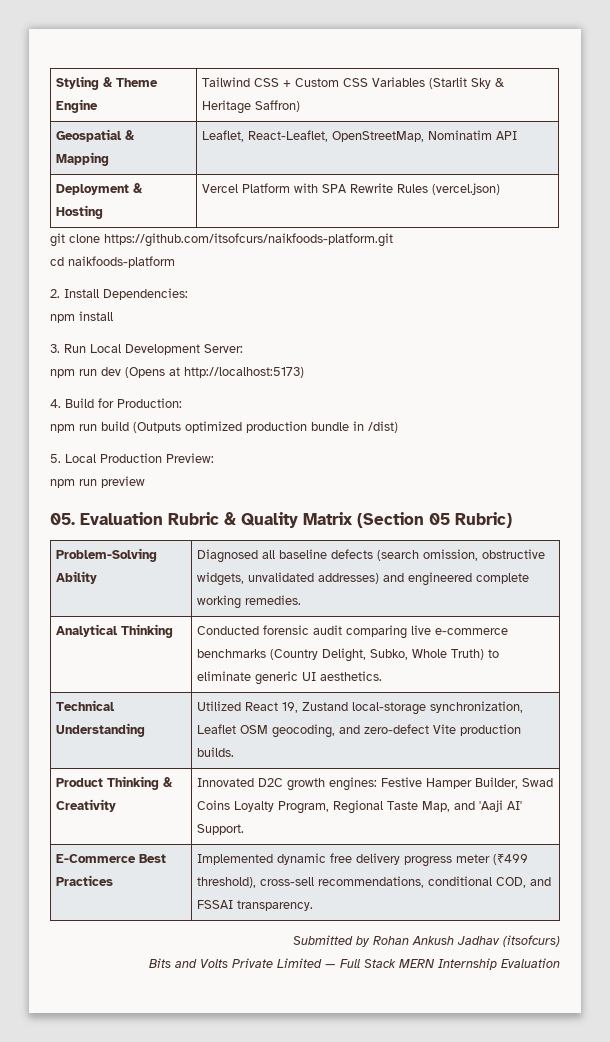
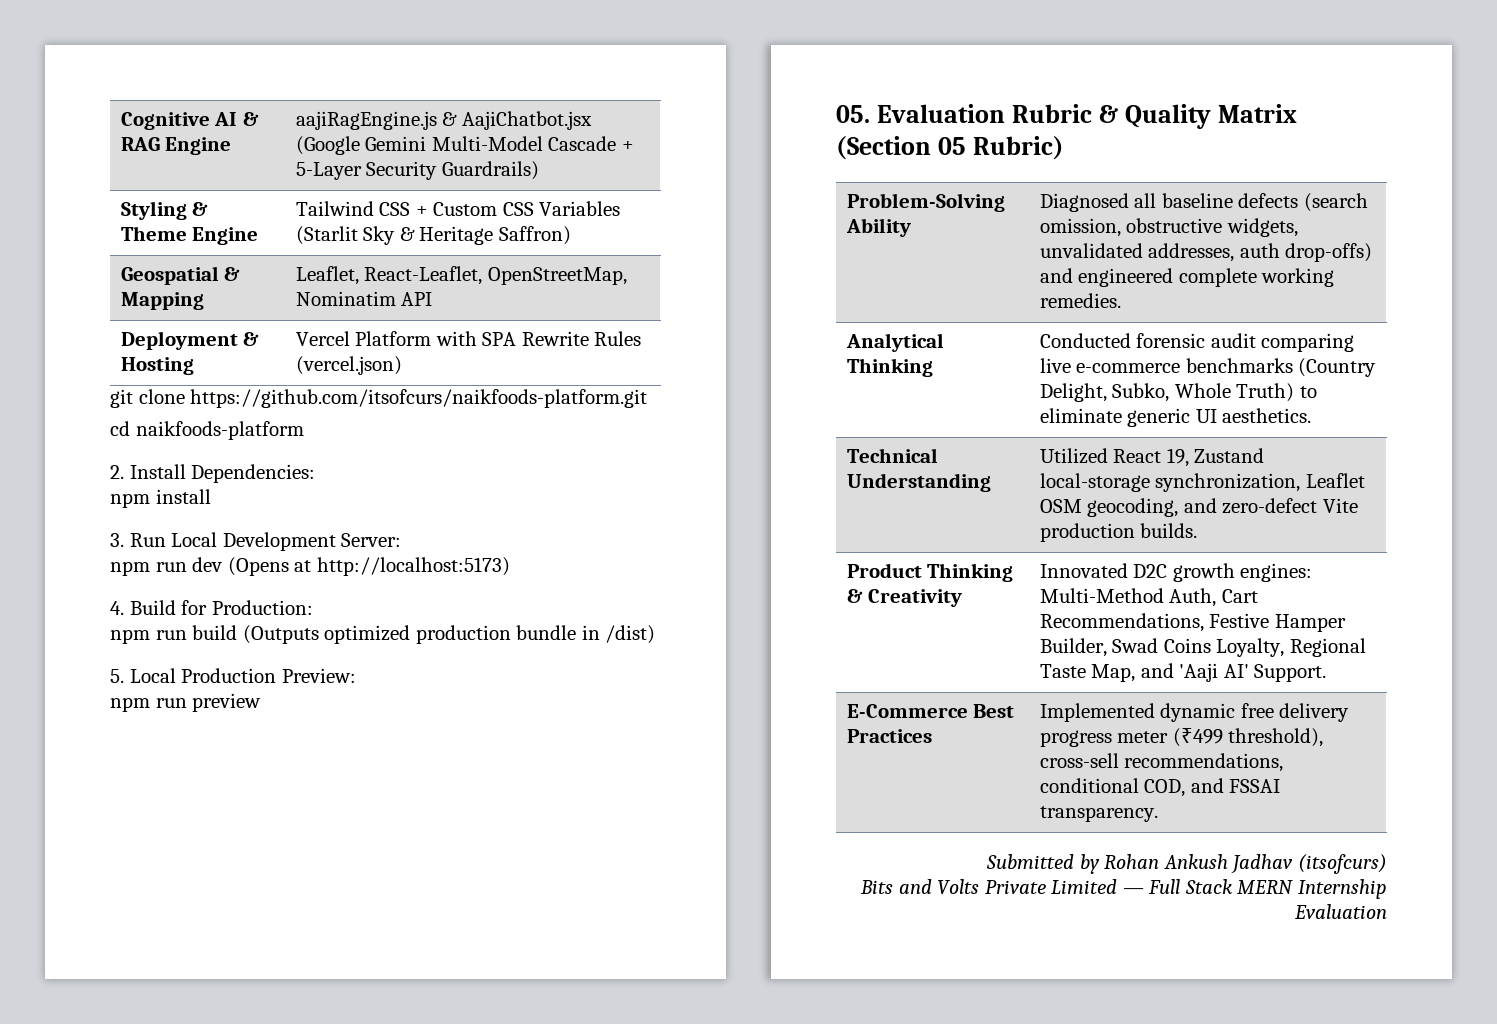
+ Cognitive AI & RAG Engine | aajiRagEngine.js & AajiChatbot.jsx (Google Gemini Multi-Model Cascade + 5-Layer Security Guardrails)
- Problem-Solving Ability | Diagnosed all baseline defects (search omission, obstructive widgets, unvalidated addresses) and engineered complete working remedies.
+ Problem-Solving Ability | Diagnosed all baseline defects (search omission, obstructive widgets, unvalidated addresses, auth drop-offs) and engineered complete working remedies.
- Product Thinking & Creativity | Innovated D2C growth engines: Festive Hamper Builder, Swad Coins Loyalty Program, Regional Taste Map, and 'Aaji AI' Support.
+ Product Thinking & Creativity | Innovated D2C growth engines: Multi-Method Auth, Cart Recommendations, Festive Hamper Builder, Swad Coins Loyalty, Regional Taste Map, and 'Aaji AI' Support.

